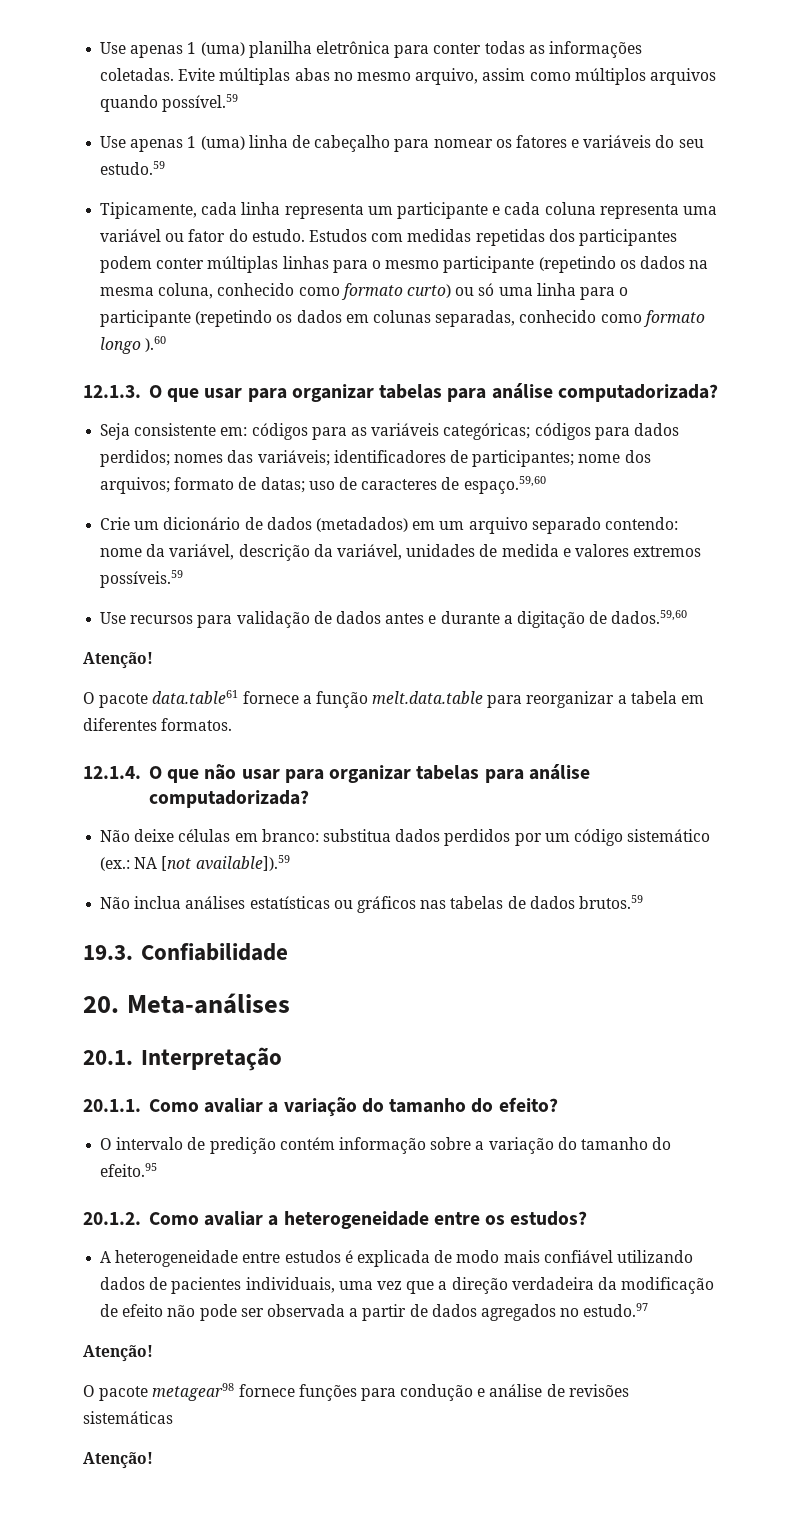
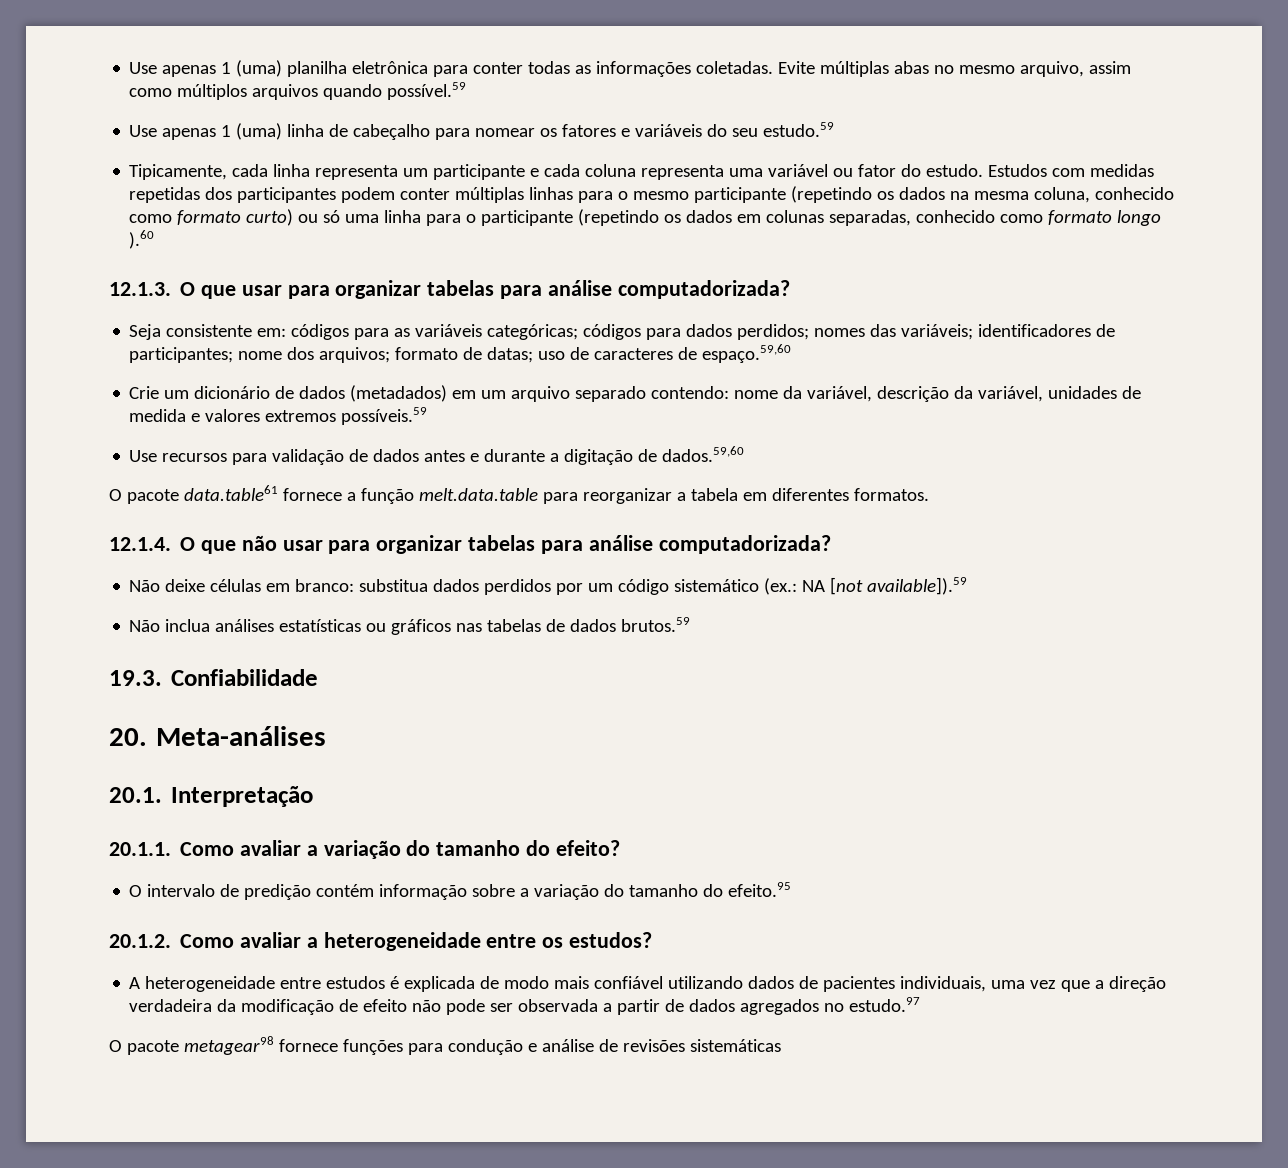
  Use recursos para validação de dados antes e durante a digitação de dados.59,60
- Atenção!
  A heterogeneidade entre estudos é explicada de modo mais confiável utilizando dados de pacientes individuais, uma vez que a direção verdadeira da modificação de efeito não pode ser observada a partir de dados agregados no estudo.97
- Atenção!
  O pacote metagear98 fornece funções para condução e análise de revisões sistemáticas
- Atenção!

